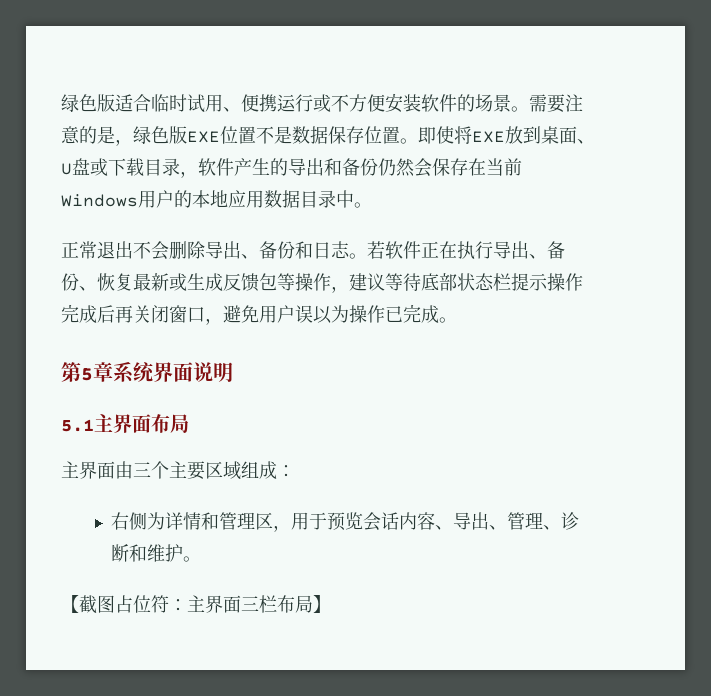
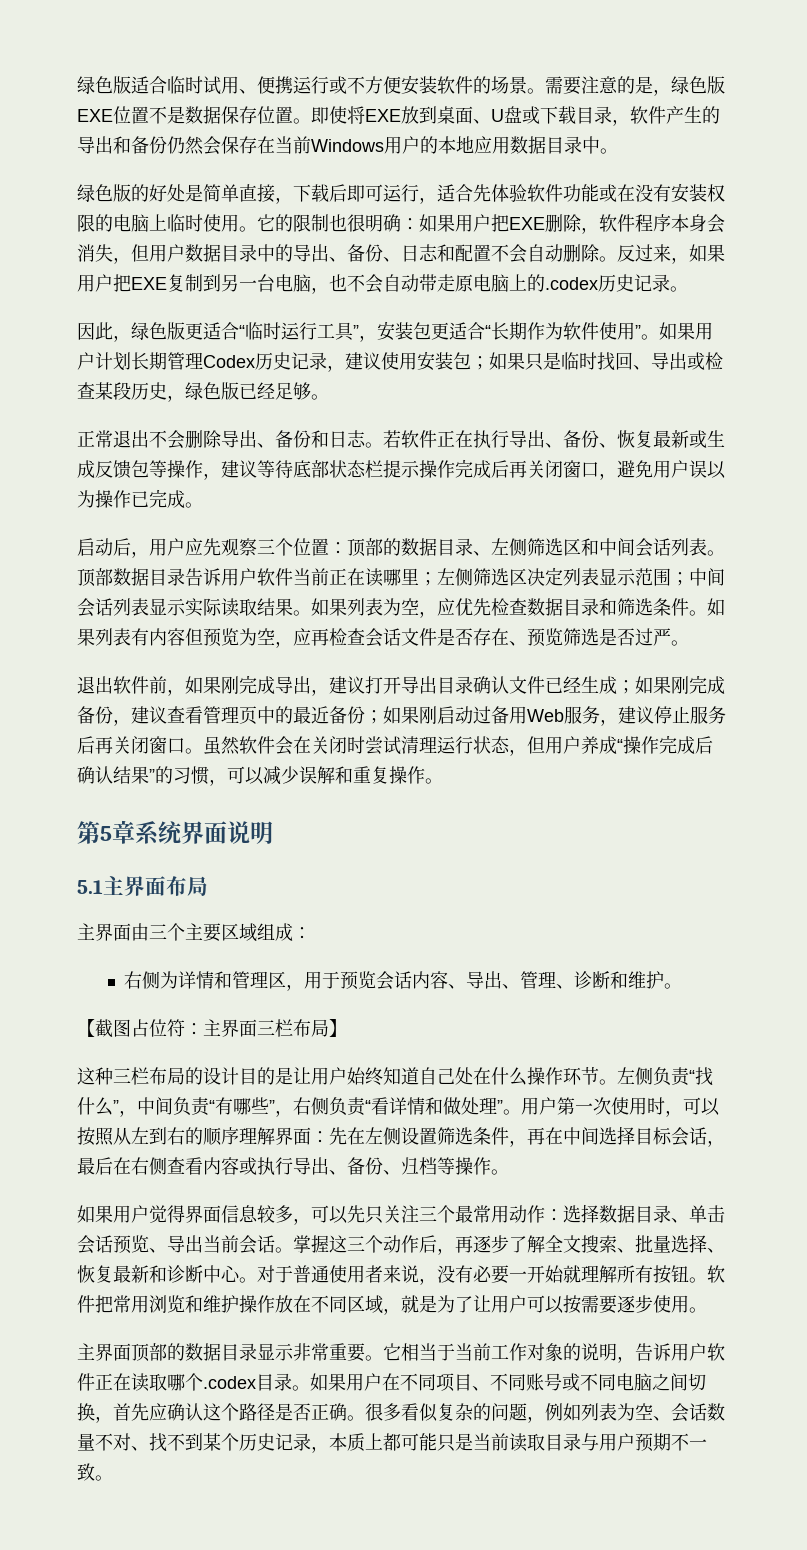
+ 绿色版的好处是简单直接，下载后即可运行，适合先体验软件功能或在没有安装权限的电脑上临时使用。它的限制也很明确：如果用户把EXE删除，软件程序本身会消失，但用户数据目录中的导出、备份、日志和配置不会自动删除。反过来，如果用户把EXE复制到另一台电脑，也不会自动带走原电脑上的.codex历史记录。
+ 因此，绿色版更适合“临时运行工具”，安装包更适合“长期作为软件使用”。如果用户计划长期管理Codex历史记录，建议使用安装包；如果只是临时找回、导出或检查某段历史，绿色版已经足够。
+ 启动后，用户应先观察三个位置：顶部的数据目录、左侧筛选区和中间会话列表。顶部数据目录告诉用户软件当前正在读哪里；左侧筛选区决定列表显示范围；中间会话列表显示实际读取结果。如果列表为空，应优先检查数据目录和筛选条件。如果列表有内容但预览为空，应再检查会话文件是否存在、预览筛选是否过严。
+ 退出软件前，如果刚完成导出，建议打开导出目录确认文件已经生成；如果刚完成备份，建议查看管理页中的最近备份；如果刚启动过备用Web服务，建议停止服务后再关闭窗口。虽然软件会在关闭时尝试清理运行状态，但用户养成“操作完成后确认结果”的习惯，可以减少误解和重复操作。
+ 这种三栏布局的设计目的是让用户始终知道自己处在什么操作环节。左侧负责“找什么”，中间负责“有哪些”，右侧负责“看详情和做处理”。用户第一次使用时，可以按照从左到右的顺序理解界面：先在左侧设置筛选条件，再在中间选择目标会话，最后在右侧查看内容或执行导出、备份、归档等操作。
+ 如果用户觉得界面信息较多，可以先只关注三个最常用动作：选择数据目录、单击会话预览、导出当前会话。掌握这三个动作后，再逐步了解全文搜索、批量选择、恢复最新和诊断中心。对于普通使用者来说，没有必要一开始就理解所有按钮。软件把常用浏览和维护操作放在不同区域，就是为了让用户可以按需要逐步使用。
+ 主界面顶部的数据目录显示非常重要。它相当于当前工作对象的说明，告诉用户软件正在读取哪个.codex目录。如果用户在不同项目、不同账号或不同电脑之间切换，首先应确认这个路径是否正确。很多看似复杂的问题，例如列表为空、会话数量不对、找不到某个历史记录，本质上都可能只是当前读取目录与用户预期不一致。

